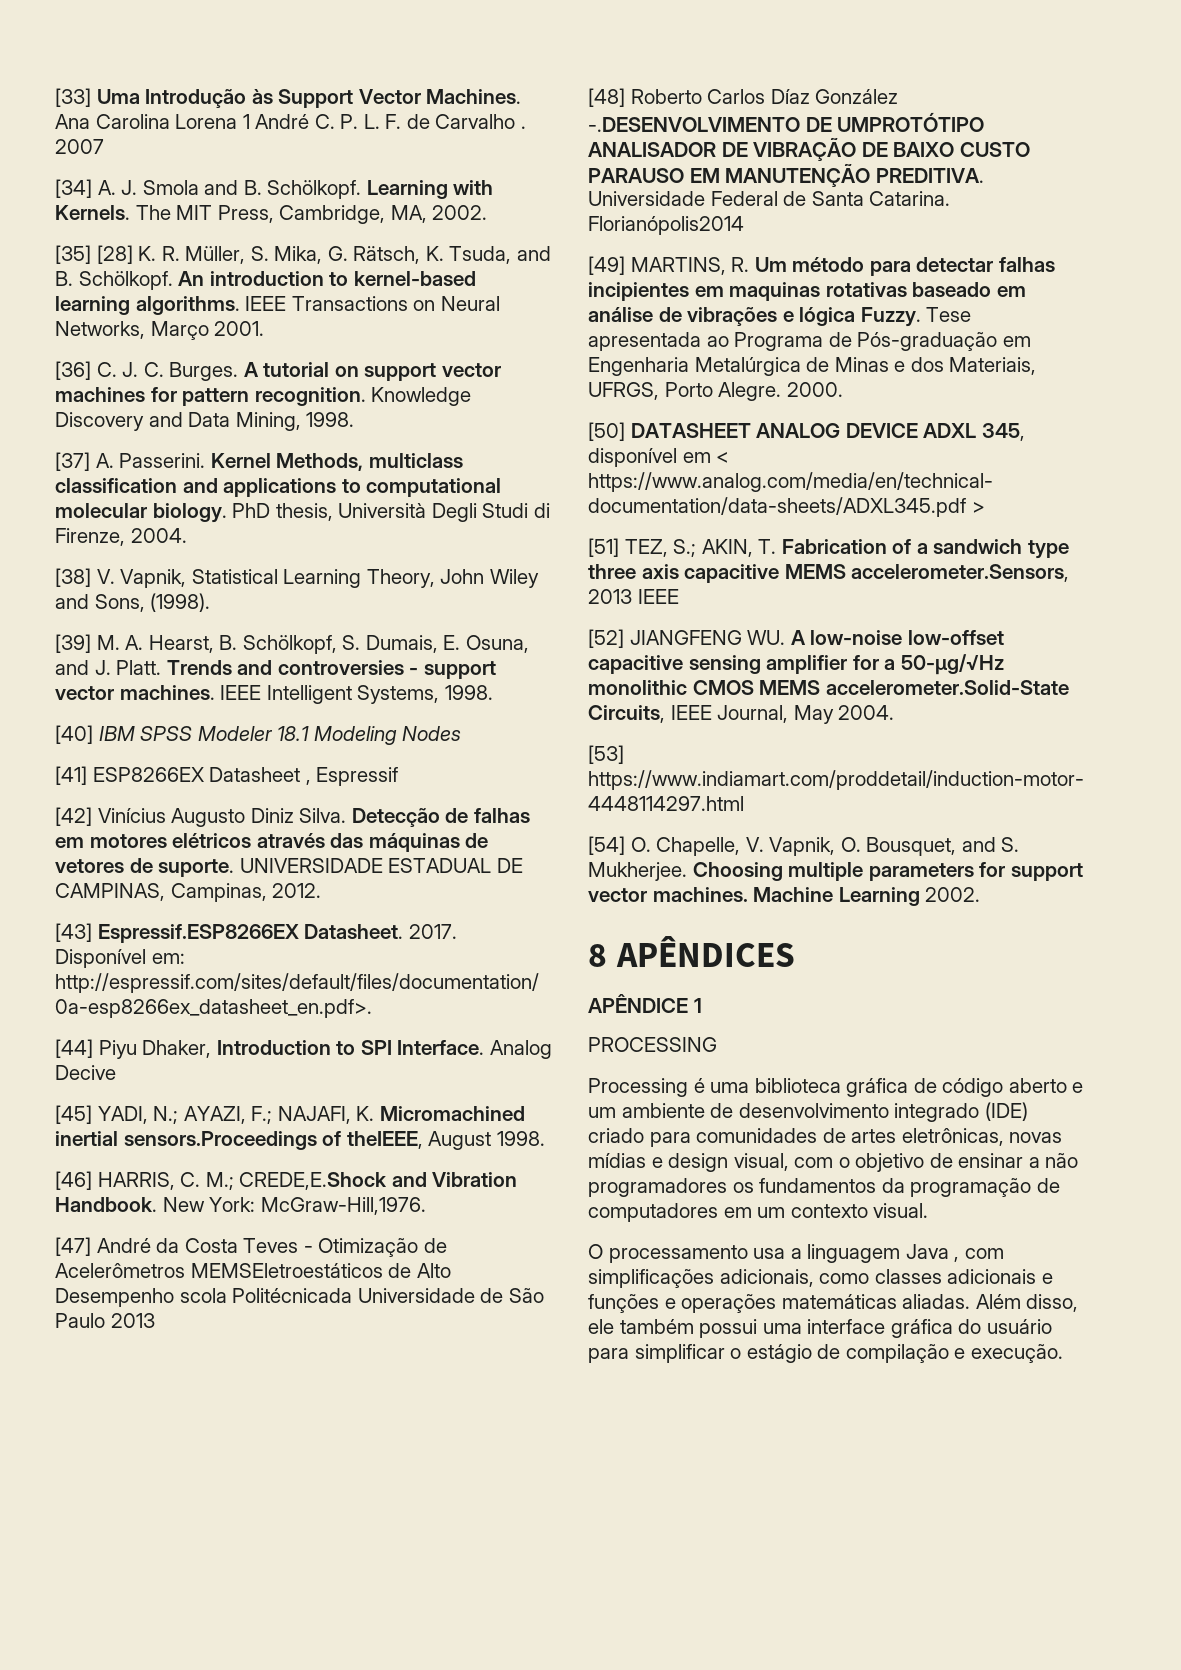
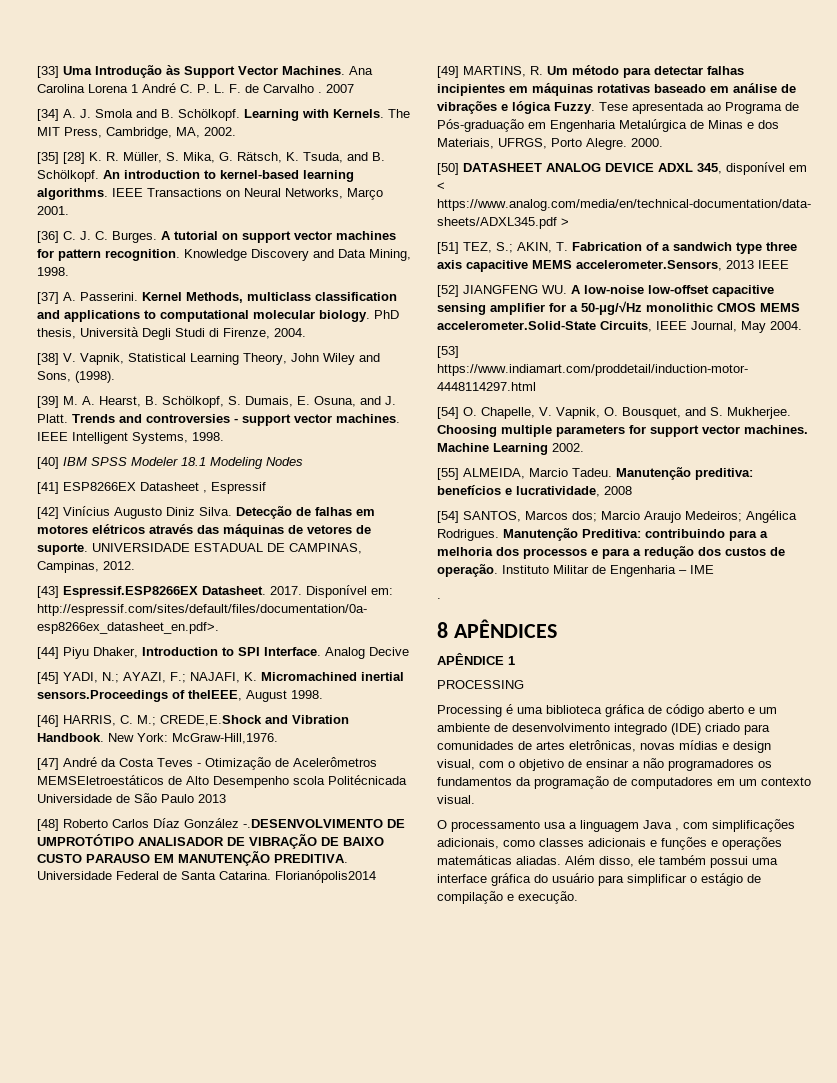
- [49] MARTINS, R. Um método para detectar falhas incipientes em maquinas rotativas baseado em análise de vibrações e lógica Fuzzy.
+ [49] MARTINS, R. Um método para detectar falhas incipientes em máquinas rotativas baseado em análise de vibrações e lógica Fuzzy.
+ [55] ALMEIDA, Marcio Tadeu. Manutenção preditiva: benefícios e lucratividade, 2008
+ [54] SANTOS, Marcos dos; Marcio Araujo Medeiros; Angélica Rodrigues. Manutenção Preditiva: contribuindo para a melhoria dos processos e para a redução dos custos de operação. Instituto Militar de Engenharia – IME
+ .

